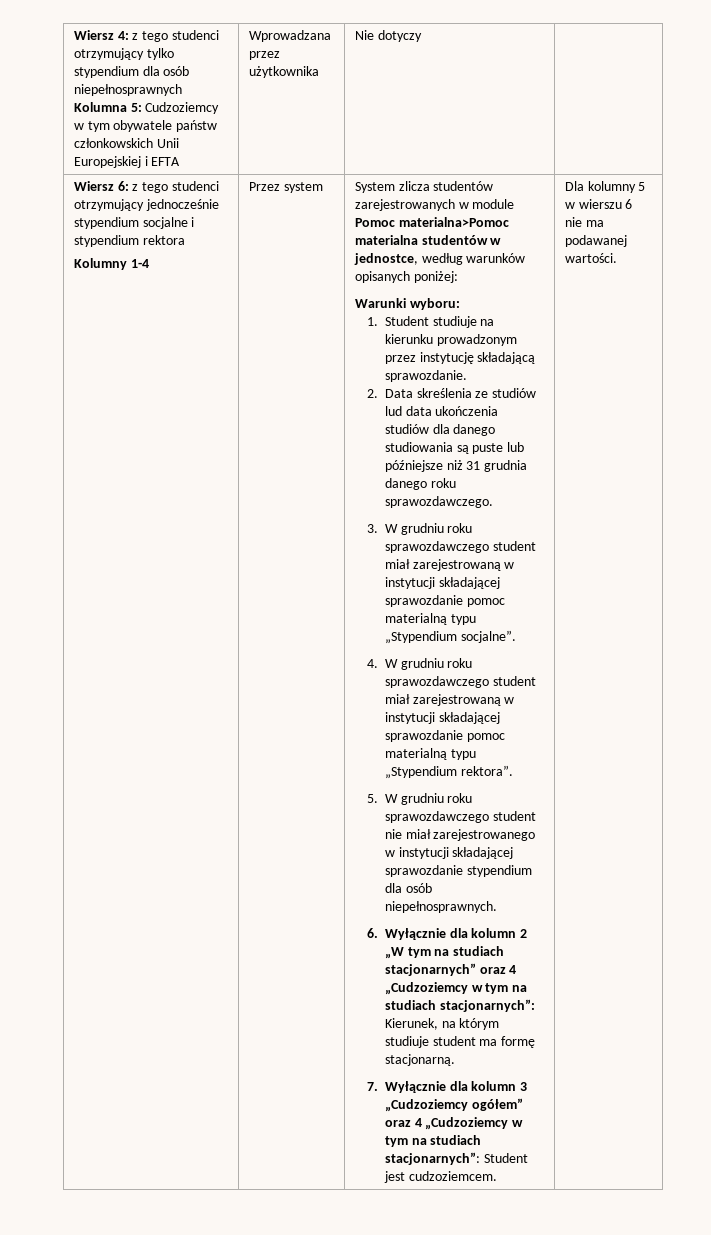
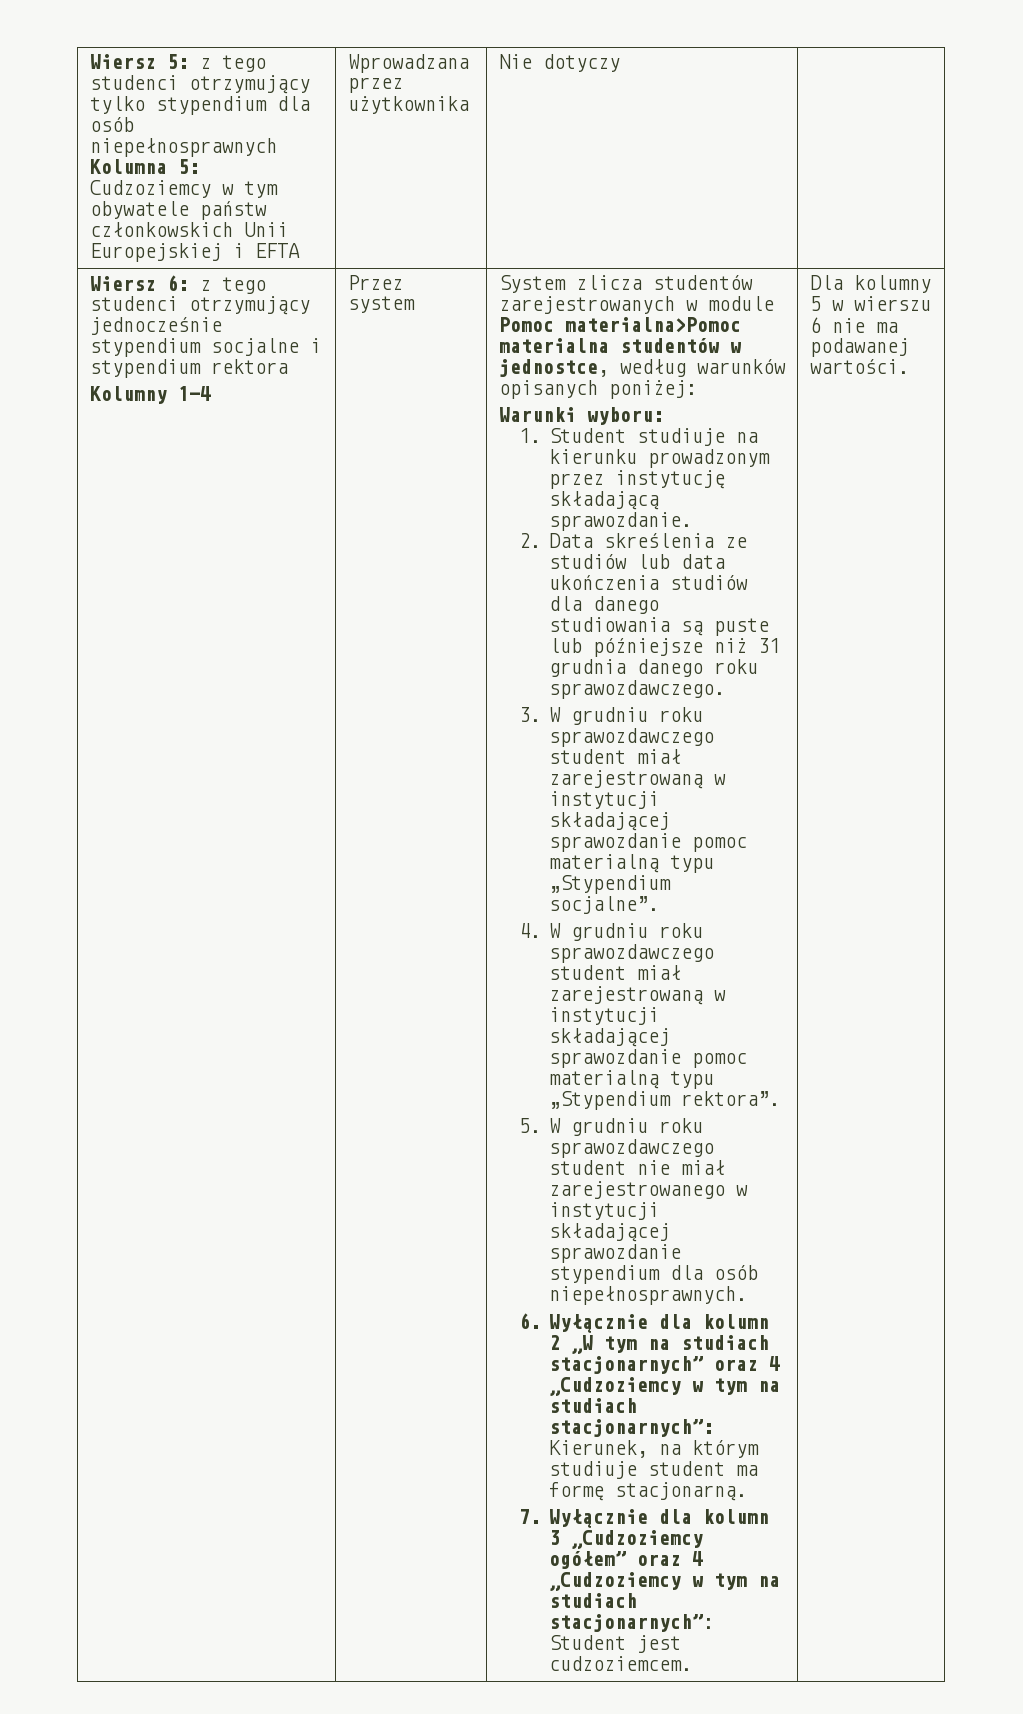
- Wiersz 4: z tego studenci otrzymujący tylko stypendium dla osób niepełnosprawnych Kolumna 5: Cudzoziemcy w tym obywatele państw członkowskich Unii Europejskiej i EFTA | Wprowadzana przez użytkownika | Nie dotyczy |
+ Wiersz 5: z tego studenci otrzymujący tylko stypendium dla osób niepełnosprawnych Kolumna 5: Cudzoziemcy w tym obywatele państw członkowskich Unii Europejskiej i EFTA | Wprowadzana przez użytkownika | Nie dotyczy |
- 2. Data skreślenia ze studiów lud data ukończenia studiów dla danego studiowania są puste lub późniejsze niż 31 grudnia danego roku sprawozdawczego.
+ 2. Data skreślenia ze studiów lub data ukończenia studiów dla danego studiowania są puste lub późniejsze niż 31 grudnia danego roku sprawozdawczego.

